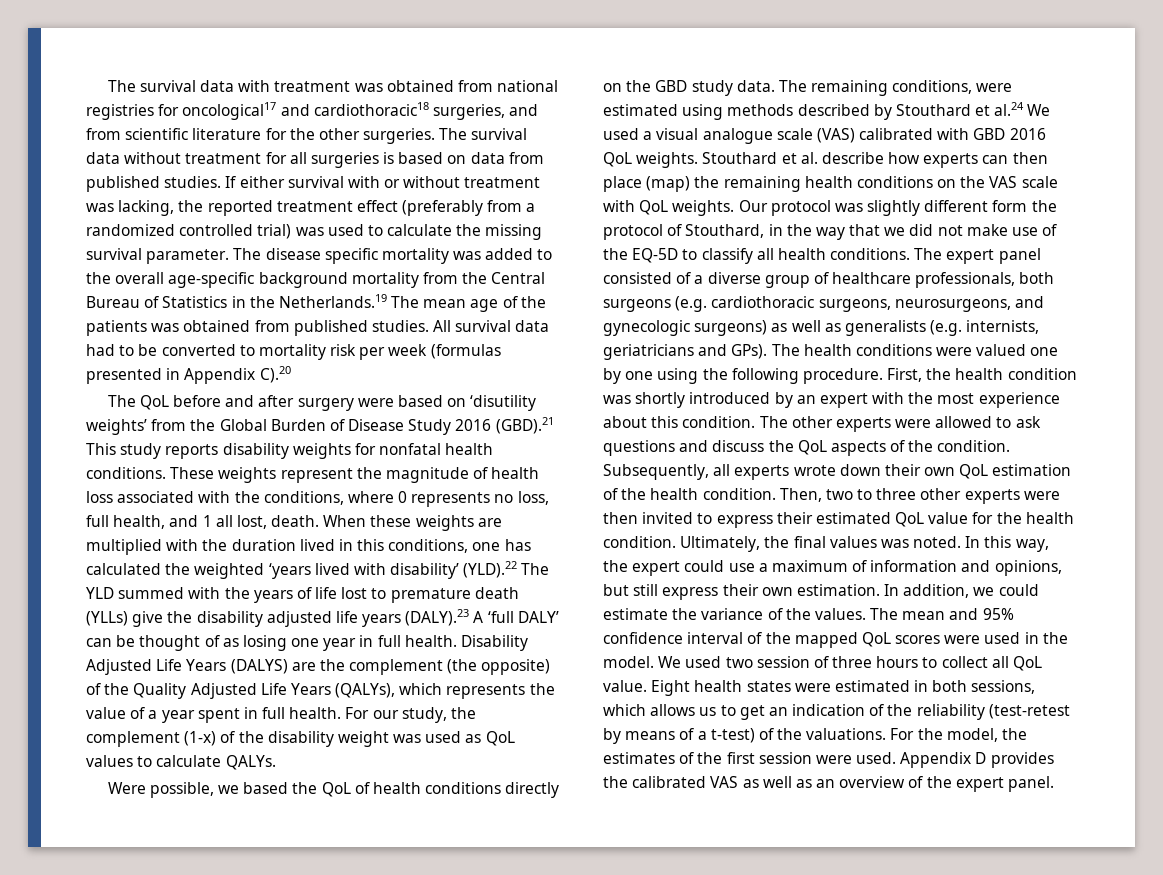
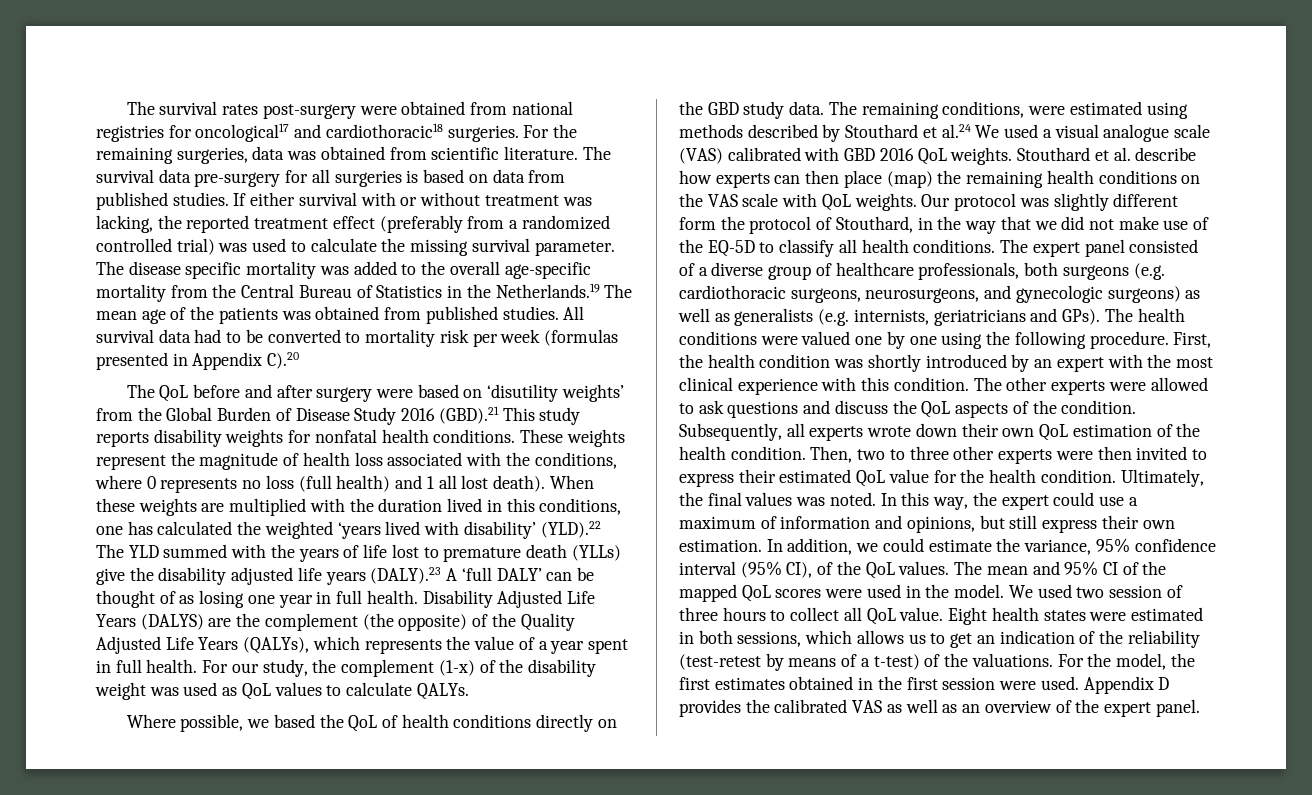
- The survival data with treatment was obtained from national registries for oncological17 and cardiothoracic18 surgeries, and from scientific literature for the other surgeries. The survival data without treatment for all surgeries is based on data from published studies.
+ The survival rates post-surgery were obtained from national registries for oncological17 and cardiothoracic18 surgeries. For the remaining surgeries, data was obtained from scientific literature. The survival data pre-surgery for all surgeries is based on data from published studies.
- The disease specific mortality was added to the overall age-specific background mortality from the Central Bureau of Statistics in the Netherlands.19 The mean age of the patients was obtained from published studies.
+ The disease specific mortality was added to the overall age-specific mortality from the Central Bureau of Statistics in the Netherlands.19 The mean age of the patients was obtained from published studies.
- These weights represent the magnitude of health loss associated with the conditions, where 0 represents no loss, full health, and 1 all lost, death.
+ These weights represent the magnitude of health loss associated with the conditions, where 0 represents no loss (full health) and 1 all lost death).
- Were possible, we based the QoL of health conditions directly on the GBD study data.
+ Where possible, we based the QoL of health conditions directly on the GBD study data.
- First, the health condition was shortly introduced by an expert with the most experience about this condition.
+ First, the health condition was shortly introduced by an expert with the most clinical experience with this condition.
- In addition, we could estimate the variance of the values.
+ In addition, we could estimate the variance, 95% confidence interval (95% CI), of the QoL values.
- The mean and 95% confidence interval of the mapped QoL scores were used in the model.
+ The mean and 95% CI of the mapped QoL scores were used in the model.
- For the model, the estimates of the first session were used.
+ For the model, the first estimates obtained in the first session were used.

